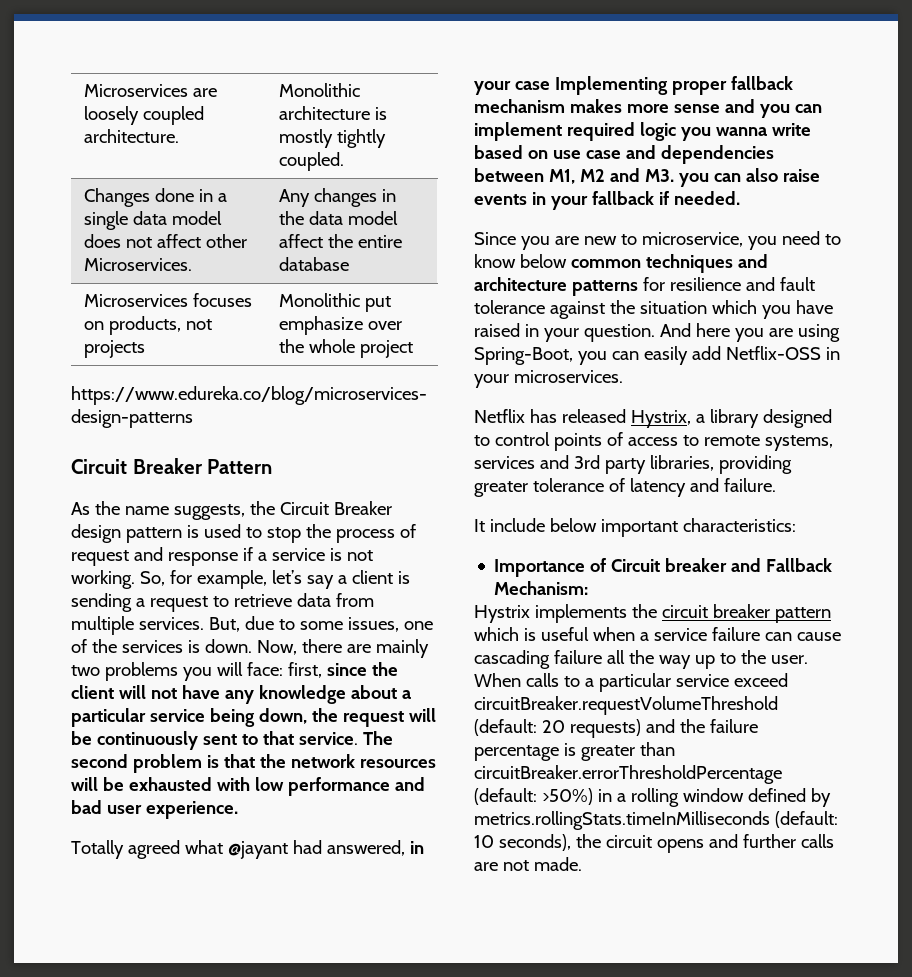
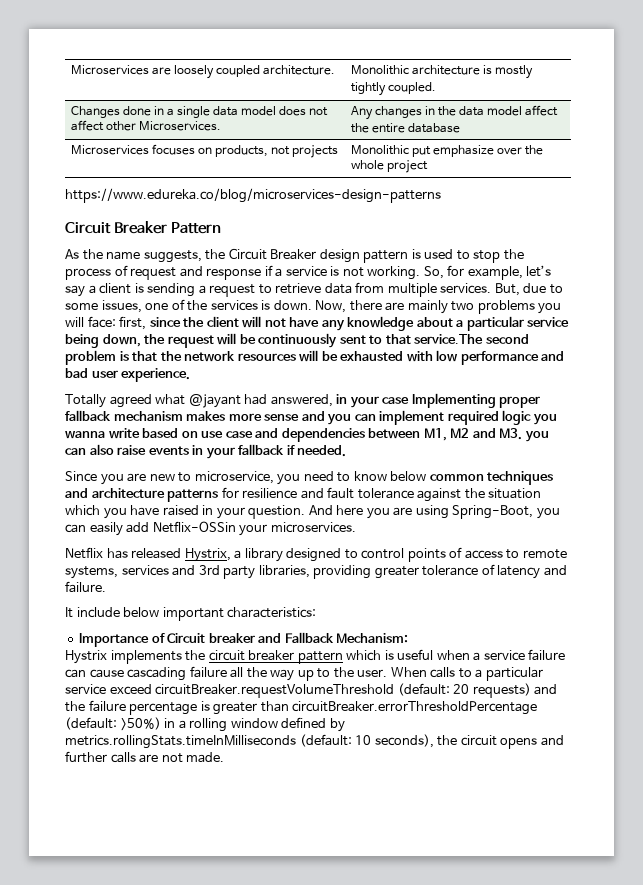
- Now, there are mainly two problems you will face: first, since the client will not have any knowledge about a particular service being down, the request will be continuously sent to that service. The second problem is that the network resources will be exhausted with low performance and bad user experience.
+ Now, there are mainly two problems you will face: first, since the client will not have any knowledge about a particular service being down, the request will be continuously sent to that service.The second problem is that the network resources will be exhausted with low performance and bad user experience.
- And here you are using Spring-Boot, you can easily add Netflix-OSS in your microservices.
+ And here you are using Spring-Boot, you can easily add Netflix-OSSin your microservices.

